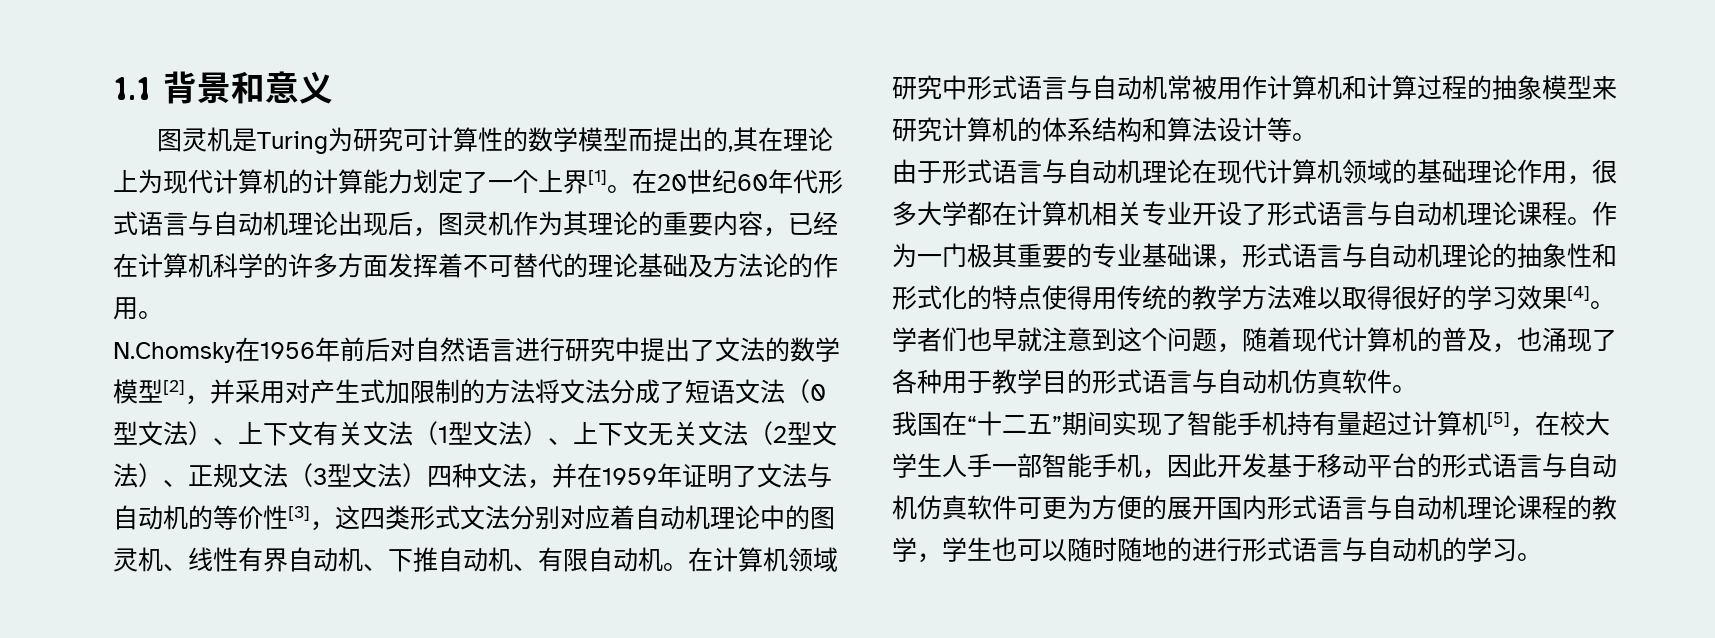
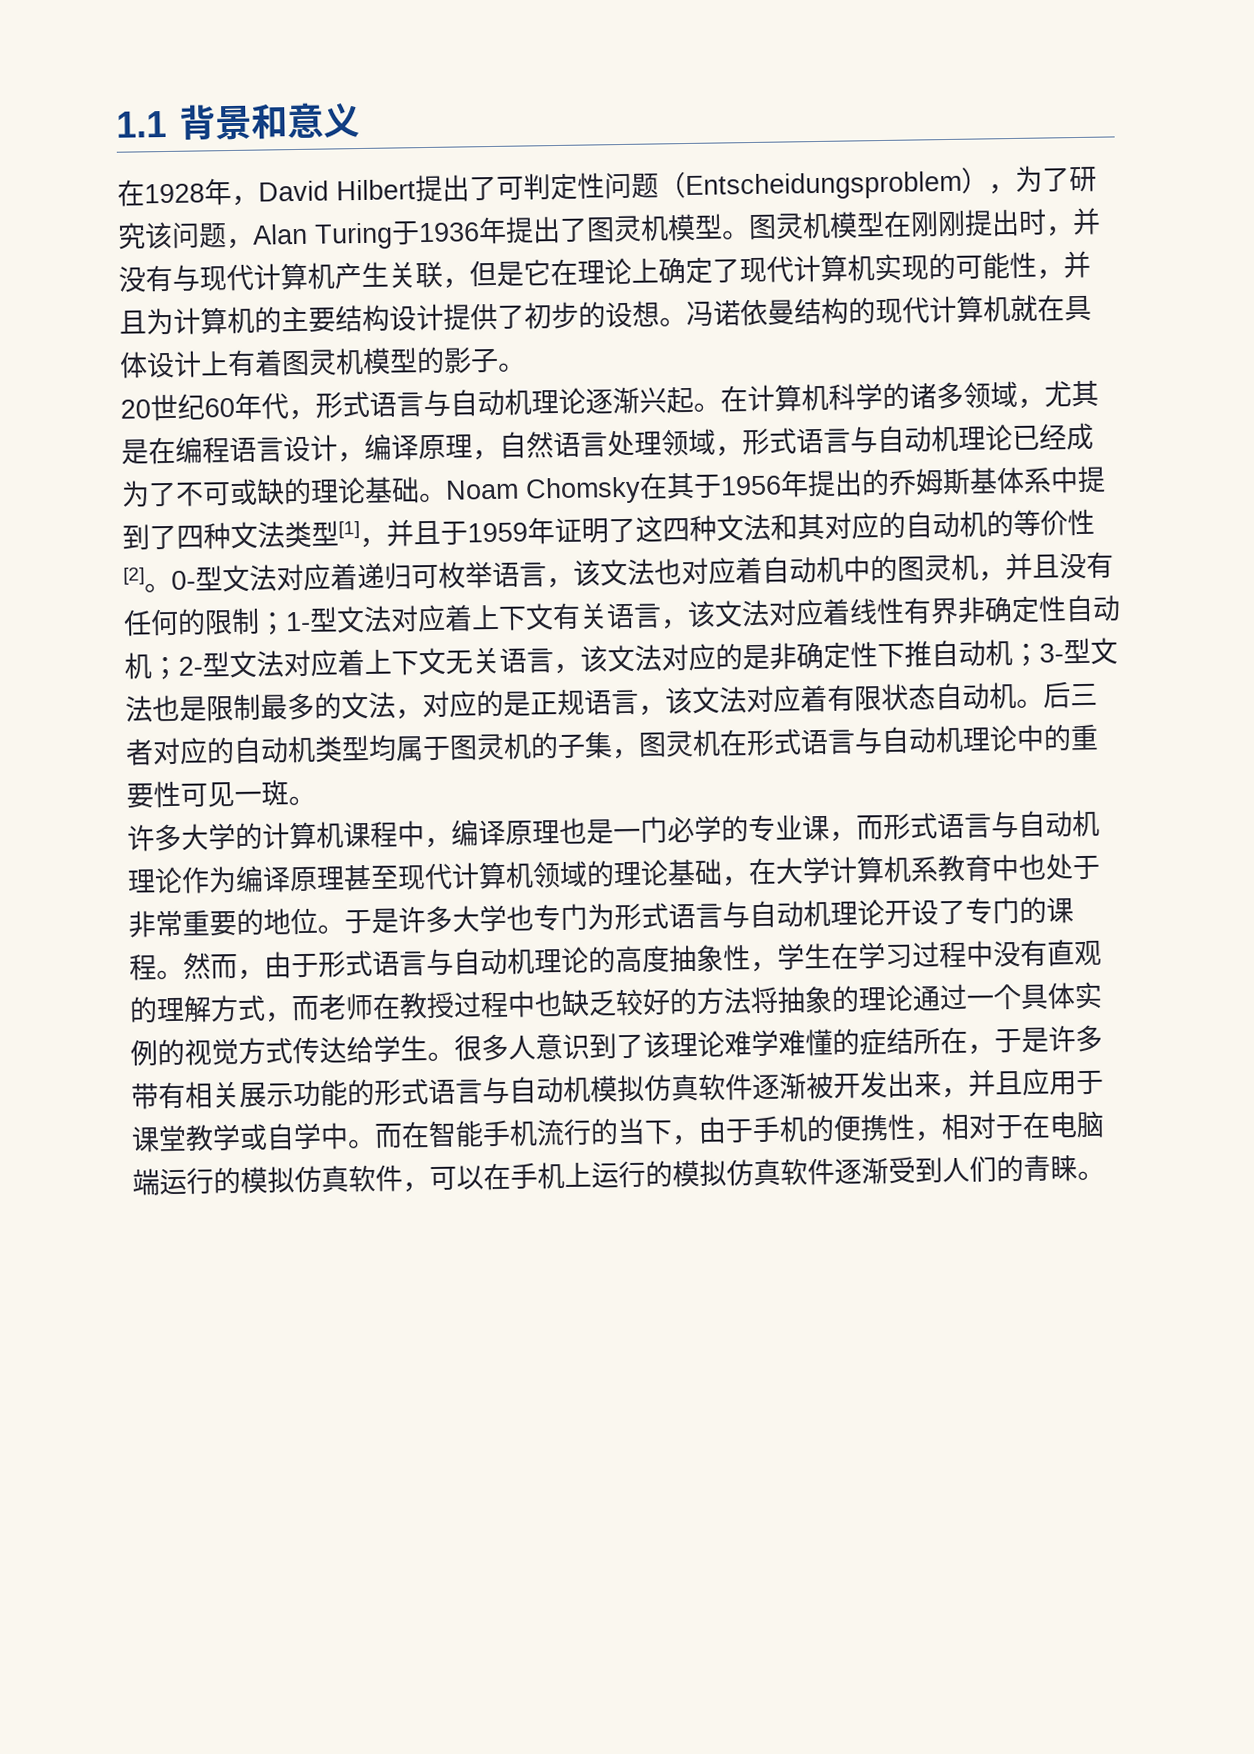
- 图灵机是Turing为研究可计算性的数学模型而提出的,其在理论上为现代计算机的计算能力划定了一个上界[1]。在20世纪60年代形式语言与自动机理论出现后，图灵机作为其理论的重要内容，已经在计算机科学的许多方面发挥着不可替代的理论基础及方法论的作用。
- N.Chomsky在1956年前后对自然语言进行研究中提出了文法的数学模型[2]，并采用对产生式加限制的方法将文法分成了短语文法（0型文法）、上下文有关文法（1型文法）、上下文无关文法（2型文法）、正规文法（3型文法）四种文法，并在1959年证明了文法与自动机的等价性[3]，这四类形式文法分别对应着自动机理论中的图灵机、线性有界自动机、下推自动机、有限自动机。在计算机领域研究中形式语言与自动机常被用作计算机和计算过程的抽象模型来研究计算机的体系结构和算法设计等。
- 由于形式语言与自动机理论在现代计算机领域的基础理论作用，很多大学都在计算机相关专业开设了形式语言与自动机理论课程。作为一门极其重要的专业基础课，形式语言与自动机理论的抽象性和形式化的特点使得用传统的教学方法难以取得很好的学习效果[4]。学者们也早就注意到这个问题，随着现代计算机的普及，也涌现了各种用于教学目的形式语言与自动机仿真软件。
- 我国在“十二五”期间实现了智能手机持有量超过计算机[5]，在校大学生人手一部智能手机，因此开发基于移动平台的形式语言与自动机仿真软件可更为方便的展开国内形式语言与自动机理论课程的教学，学生也可以随时随地的进行形式语言与自动机的学习。
+ 在1928年，David Hilbert提出了可判定性问题（Entscheidungsproblem），为了研究该问题，Alan Turing于1936年提出了图灵机模型。图灵机模型在刚刚提出时，并没有与现代计算机产生关联，但是它在理论上确定了现代计算机实现的可能性，并且为计算机的主要结构设计提供了初步的设想。冯诺依曼结构的现代计算机就在具体设计上有着图灵机模型的影子。
+ 20世纪60年代，形式语言与自动机理论逐渐兴起。在计算机科学的诸多领域，尤其是在编程语言设计，编译原理，自然语言处理领域，形式语言与自动机理论已经成为了不可或缺的理论基础。Noam Chomsky在其于1956年提出的乔姆斯基体系中提到了四种文法类型[1]，并且于1959年证明了这四种文法和其对应的自动机的等价性[2]。0-型文法对应着递归可枚举语言，该文法也对应着自动机中的图灵机，并且没有任何的限制；1-型文法对应着上下文有关语言，该文法对应着线性有界非确定性自动机；2-型文法对应着上下文无关语言，该文法对应的是非确定性下推自动机；3-型文法也是限制最多的文法，对应的是正规语言，该文法对应着有限状态自动机。后三者对应的自动机类型均属于图灵机的子集，图灵机在形式语言与自动机理论中的重要性可见一斑。
+ 许多大学的计算机课程中，编译原理也是一门必学的专业课，而形式语言与自动机理论作为编译原理甚至现代计算机领域的理论基础，在大学计算机系教育中也处于非常重要的地位。于是许多大学也专门为形式语言与自动机理论开设了专门的课程。然而，由于形式语言与自动机理论的高度抽象性，学生在学习过程中没有直观的理解方式，而老师在教授过程中也缺乏较好的方法将抽象的理论通过一个具体实例的视觉方式传达给学生。很多人意识到了该理论难学难懂的症结所在，于是许多带有相关展示功能的形式语言与自动机模拟仿真软件逐渐被开发出来，并且应用于课堂教学或自学中。而在智能手机流行的当下，由于手机的便携性，相对于在电脑端运行的模拟仿真软件，可以在手机上运行的模拟仿真软件逐渐受到人们的青睐。

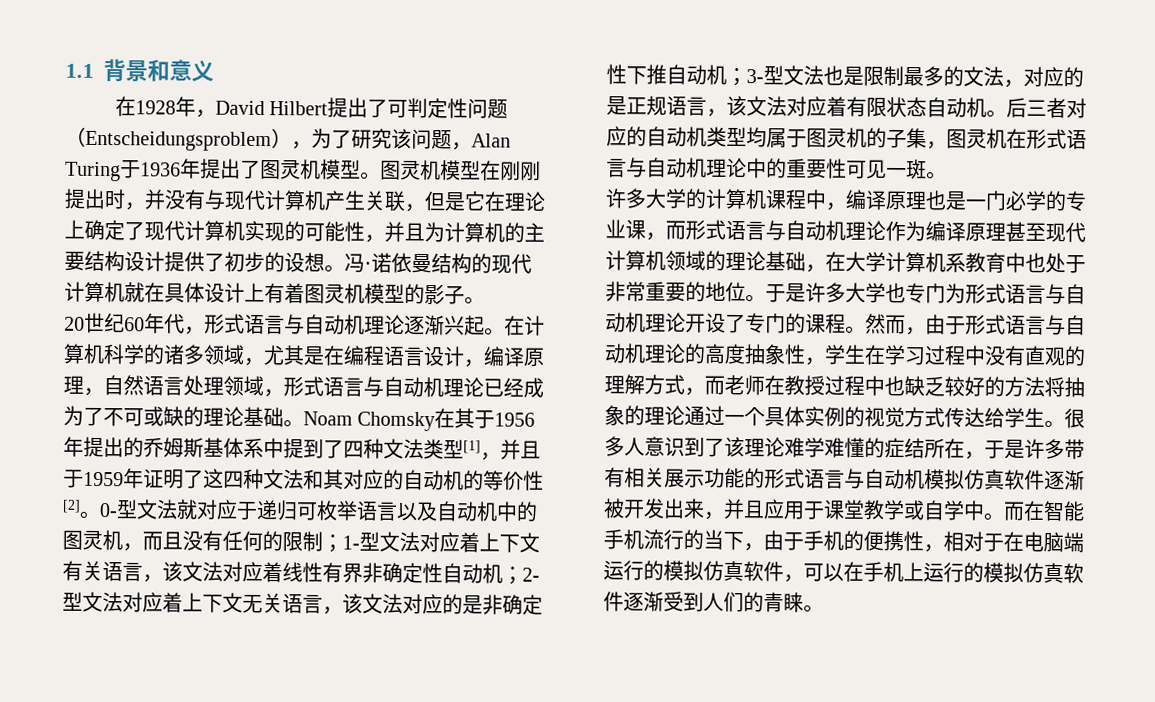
- 冯诺依曼结构的现代计算机就在具体设计上有着图灵机模型的影子。
+ 冯·诺依曼结构的现代计算机就在具体设计上有着图灵机模型的影子。
- 0-型文法对应着递归可枚举语言，该文法也对应着自动机中的图灵机，并且没有任何的限制；
+ 0-型文法就对应于递归可枚举语言以及自动机中的图灵机，而且没有任何的限制；

